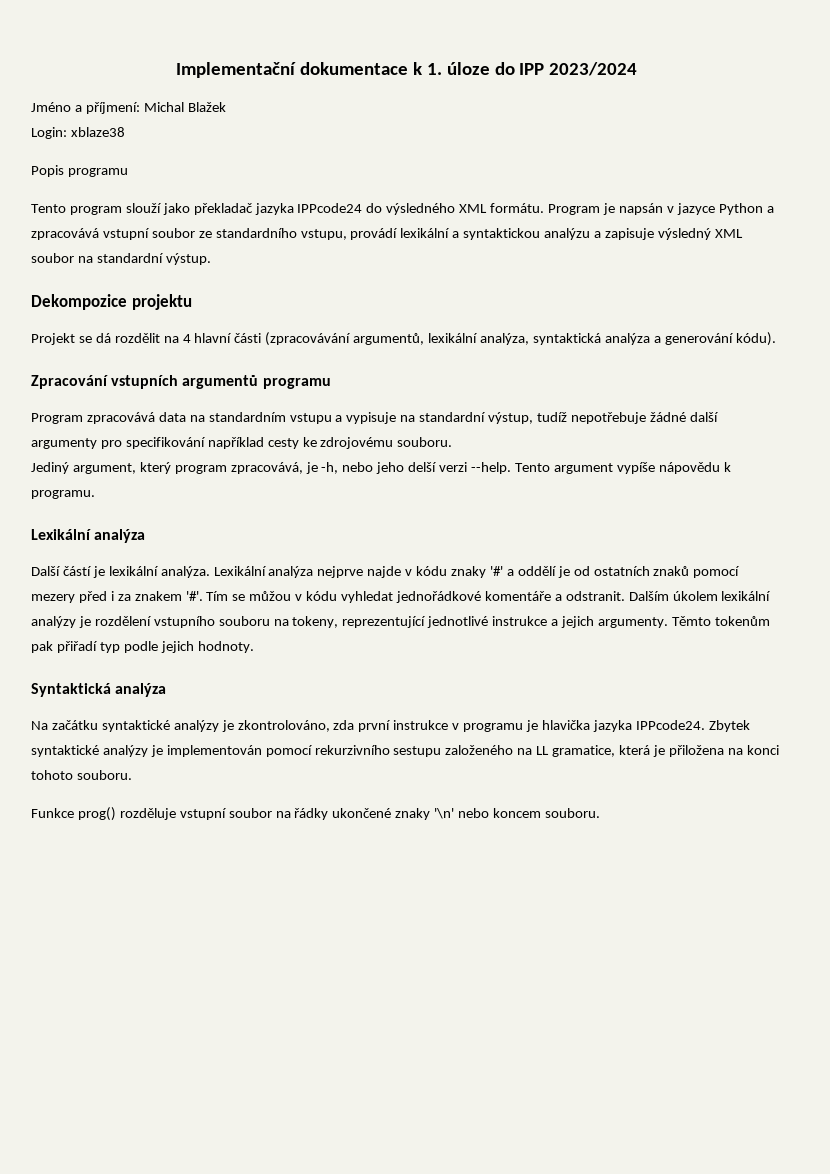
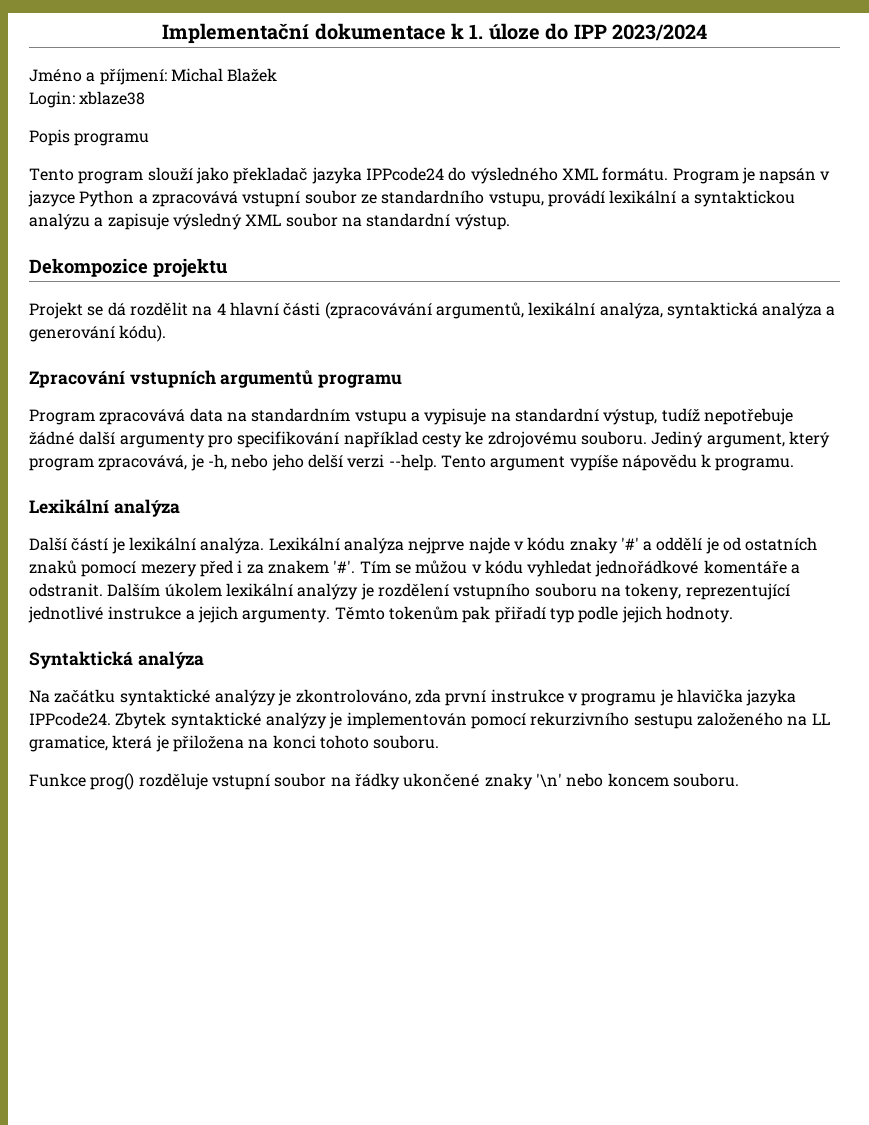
- Program zpracovává data na standardním vstupu a vypisuje na standardní výstup, tudíž nepotřebuje žádné další argumenty pro specifikování například cesty ke zdrojovému souboru.
- Jediný argument, který program zpracovává, je -h, nebo jeho delší verzi --help.
+ Program zpracovává data na standardním vstupu a vypisuje na standardní výstup, tudíž nepotřebuje žádné další argumenty pro specifikování například cesty ke zdrojovému souboru. Jediný argument, který program zpracovává, je -h, nebo jeho delší verzi --help.

